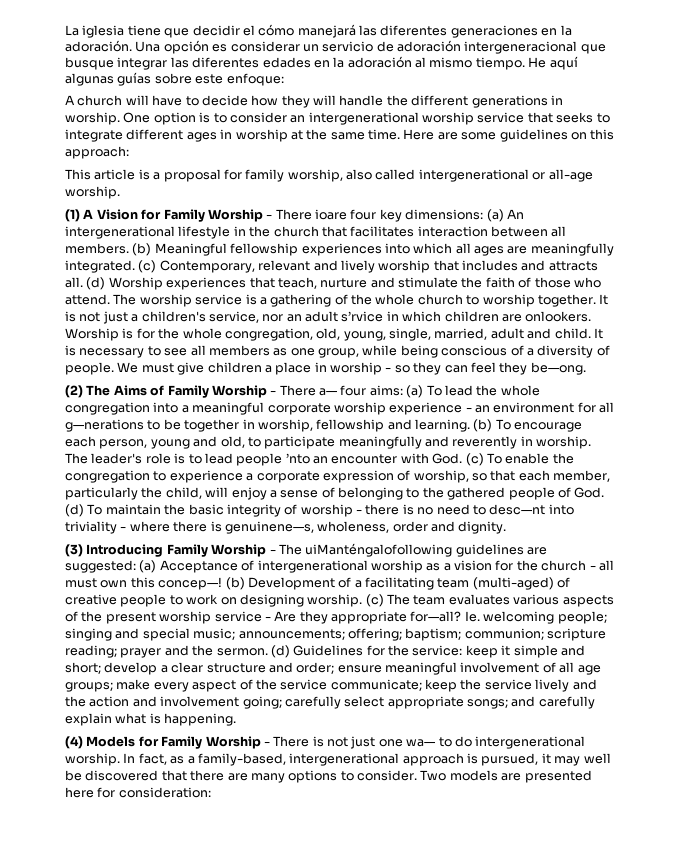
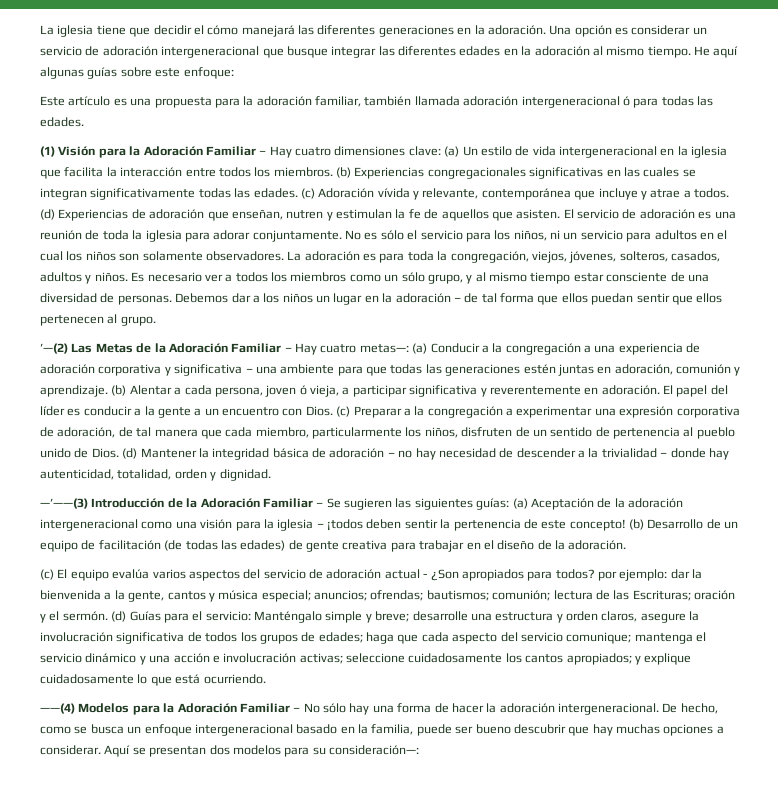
- A church will have to decide how they will handle the different generations in worship. One option is to consider an intergenerational worship service that seeks to integrate different ages in worship at the same time. Here are some guidelines on this approach:
- This article is a proposal for family worship, also called intergenerational or all-age worship.
- (1) A Vision for Family Worship - There ioare four key dimensions: (a) An intergenerational lifestyle in the church that facilitates interaction between all members. (b) Meaningful fellowship experiences into which all ages are meaningfully integrated. (c) Contemporary, relevant and lively worship that includes and attracts all. (d) Worship experiences that teach, nurture and stimulate the faith of those who attend. The worship service is a gathering of the whole church to worship together. It is not just a children's service, nor an adult s’rvice in which children are onlookers. Worship is for the whole congregation, old, young, single, married, adult and child. It is necessary to see all members as one group, while being conscious of a diversity of people. We must give children a place in worship - so they can feel they be—ong.
- (2) The Aims of Family Worship - There a— four aims: (a) To lead the whole congregation into a meaningful corporate worship experience - an environment for all g—nerations to be together in worship, fellowship and learning. (b) To encourage each person, young and old, to participate meaningfully and reverently in worship. The leader's role is to lead people ’nto an encounter with God. (c) To enable the congregation to experience a corporate expression of worship, so that each member, particularly the child, will enjoy a sense of belonging to the gathered people of God. (d) To maintain the basic integrity of worship - there is no need to desc—nt into triviality - where there is genuinene—s, wholeness, order and dignity.
- (3) Introducing Family Worship - The uiManténgalofollowing guidelines are suggested: (a) Acceptance of intergenerational worship as a vision for the church - all must own this concep—! (b) Development of a facilitating team (multi-aged) of creative people to work on designing worship. (c) The team evaluates various aspects of the present worship service - Are they appropriate for—all? Ie. welcoming people; singing and special music; announcements; offering; baptism; communion; scripture reading; prayer and the sermon. (d) Guidelines for the service: keep it simple and short; develop a clear structure and order; ensure meaningful involvement of all age groups; make every aspect of the service communicate; keep the service lively and the action and involvement going; carefully select appropriate songs; and carefully explain what is happening.
- (4) Models for Family Worship - There is not just one wa— to do intergenerational worship. In fact, as a family-based, intergenerational approach is pursued, it may well be discovered that there are many options to consider. Two models are presented here for consideration:
+ Este artículo es una propuesta para la adoración familiar, también llamada adoración intergeneracional ó para todas las edades.
+ (1) Visión para la Adoración Familiar – Hay cuatro dimensiones clave: (a) Un estilo de vida intergeneracional en la iglesia que facilita la interacción entre todos los miembros. (b) Experiencias congregacionales significativas en las cuales se integran significativamente todas las edades. (c) Adoración vívida y relevante, contemporánea que incluye y atrae a todos. (d) Experiencias de adoración que enseñan, nutren y estimulan la fe de aquellos que asisten. El servicio de adoración es una reunión de toda la iglesia para adorar conjuntamente. No es sólo el servicio para los niños, ni un servicio para adultos en el cual los niños son solamente observadores. La adoración es para toda la congregación, viejos, jóvenes, solteros, casados, adultos y niños. Es necesario ver a todos los miembros como un sólo grupo, y al mismo tiempo estar consciente de una diversidad de personas. Debemos dar a los niños un lugar en la adoración – de tal forma que ellos puedan sentir que ellos pertenecen al grupo.
+ ’—(2) Las Metas de la Adoración Familiar – Hay cuatro metas—: (a) Conducir a la congregación a una experiencia de adoración corporativa y significativa – una ambiente para que todas las generaciones estén juntas en adoración, comunión y aprendizaje. (b) Alentar a cada persona, joven ó vieja, a participar significativa y reverentemente en adoración. El papel del líder es conducir a la gente a un encuentro con Dios. (c) Preparar a la congregación a experimentar una expresión corporativa de adoración, de tal manera que cada miembro, particularmente los niños, disfruten de un sentido de pertenencia al pueblo unido de Dios. (d) Mantener la integridad básica de adoración – no hay necesidad de descender a la trivialidad – donde hay autenticidad, totalidad, orden y dignidad.
+ —’——(3) Introducción de la Adoración Familiar – Se sugieren las siguientes guías: (a) Aceptación de la adoración intergeneracional como una visión para la iglesia – ¡todos deben sentir la pertenencia de este concepto! (b) Desarrollo de un equipo de facilitación (de todas las edades) de gente creativa para trabajar en el diseño de la adoración.
+ (c) El equipo evalúa varios aspectos del servicio de adoración actual - ¿Son apropiados para todos? por ejemplo: dar la bienvenida a la gente, cantos y música especial; anuncios; ofrendas; bautismos; comunión; lectura de las Escrituras; oración y el sermón. (d) Guías para el servicio: Manténgalo simple y breve; desarrolle una estructura y orden claros, asegure la involucración significativa de todos los grupos de edades; haga que cada aspecto del servicio comunique; mantenga el servicio dinámico y una acción e involucración activas; seleccione cuidadosamente los cantos apropiados; y explique cuidadosamente lo que está ocurriendo.
+ ——(4) Modelos para la Adoración Familiar – No sólo hay una forma de hacer la adoración intergeneracional. De hecho, como se busca un enfoque intergeneracional basado en la familia, puede ser bueno descubrir que hay muchas opciones a considerar. Aquí se presentan dos modelos para su consideración—:

